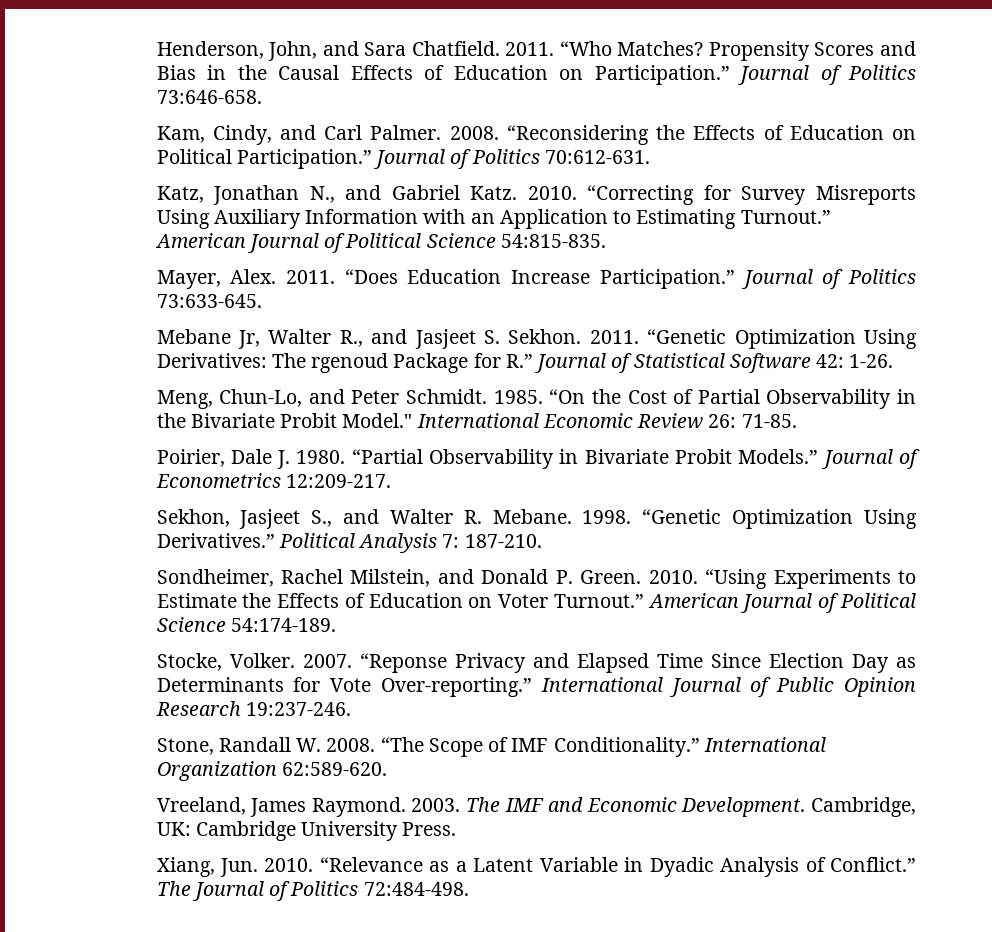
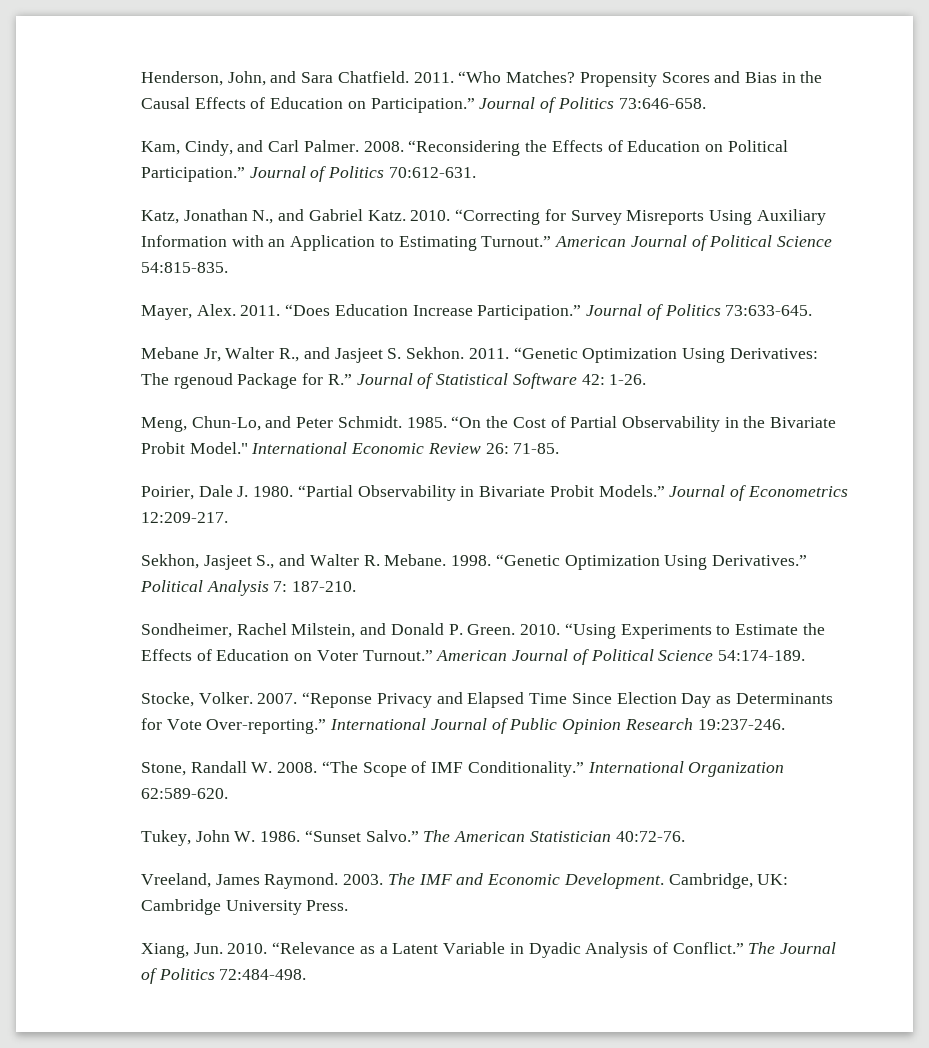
+ Tukey, John W. 1986. “Sunset Salvo.” The American Statistician 40:72-76.

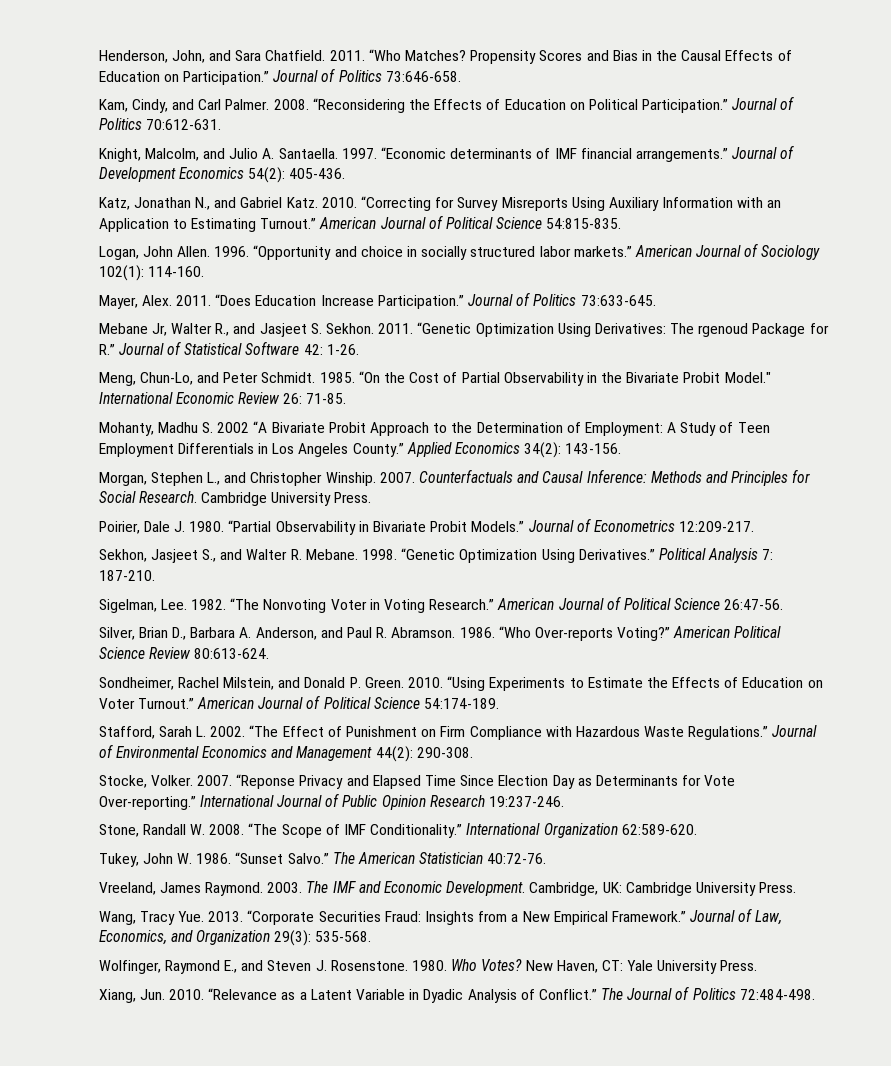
+ Knight, Malcolm, and Julio A. Santaella. 1997. “Economic determinants of IMF financial arrangements.” Journal of Development Economics 54(2): 405-436.
+ Logan, John Allen. 1996. “Opportunity and choice in socially structured labor markets.” American Journal of Sociology 102(1): 114-160.
+ Mohanty, Madhu S. 2002 “A Bivariate Probit Approach to the Determination of Employment: A Study of Teen Employment Differentials in Los Angeles County.” Applied Economics 34(2): 143-156.
+ Morgan, Stephen L., and Christopher Winship. 2007. Counterfactuals and Causal Inference: Methods and Principles for Social Research. Cambridge University Press.
+ Sigelman, Lee. 1982. “The Nonvoting Voter in Voting Research.” American Journal of Political Science 26:47-56.
+ Silver, Brian D., Barbara A. Anderson, and Paul R. Abramson. 1986. “Who Over-reports Voting?” American Political Science Review 80:613-624.
+ Stafford, Sarah L. 2002. “The Effect of Punishment on Firm Compliance with Hazardous Waste Regulations.” Journal of Environmental Economics and Management 44(2): 290-308.
+ Wang, Tracy Yue. 2013. “Corporate Securities Fraud: Insights from a New Empirical Framework.” Journal of Law, Economics, and Organization 29(3): 535-568.
+ Wolfinger, Raymond E., and Steven J. Rosenstone. 1980. Who Votes? New Haven, CT: Yale University Press.

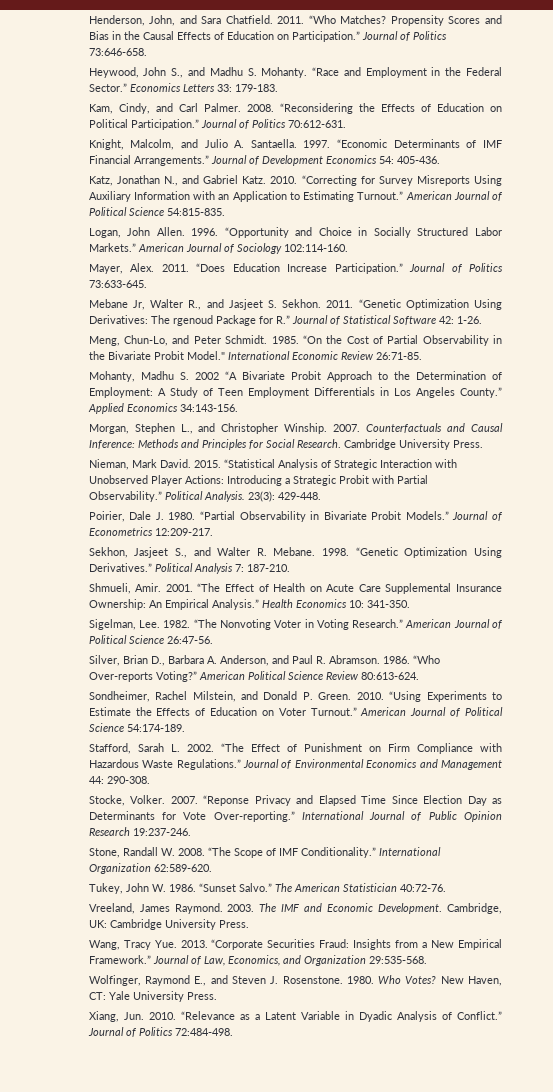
+ Heywood, John S., and Madhu S. Mohanty. “Race and Employment in the Federal Sector.” Economics Letters 33: 179-183.
- “Economic determinants of IMF financial arrangements.”
+ “Economic Determinants of IMF Financial Arrangements.”
- Journal of Development Economics 54(2): 405-436.
+ Journal of Development Economics 54: 405-436.
- “Opportunity and choice in socially structured labor markets.”
+ “Opportunity and Choice in Socially Structured Labor Markets.”
- American Journal of Sociology 102(1): 114-160.
+ American Journal of Sociology 102:114-160.
- International Economic Review 26: 71-85.
+ International Economic Review 26:71-85.
- Applied Economics 34(2): 143-156.
+ Applied Economics 34:143-156.
+ Nieman, Mark David. 2015. “Statistical Analysis of Strategic Interaction with Unobserved Player Actions: Introducing a Strategic Probit with Partial Observability.” Political Analysis. 23(3): 429-448.
+ Shmueli, Amir. 2001. “The Effect of Health on Acute Care Supplemental Insurance Ownership: An Empirical Analysis.” Health Economics 10: 341-350.
- Journal of Environmental Economics and Management 44(2): 290-308.
+ Journal of Environmental Economics and Management 44: 290-308.
- Journal of Law, Economics, and Organization 29(3): 535-568.
+ Journal of Law, Economics, and Organization 29:535-568.
- The Journal of Politics 72:484-498.
+ Journal of Politics 72:484-498.

